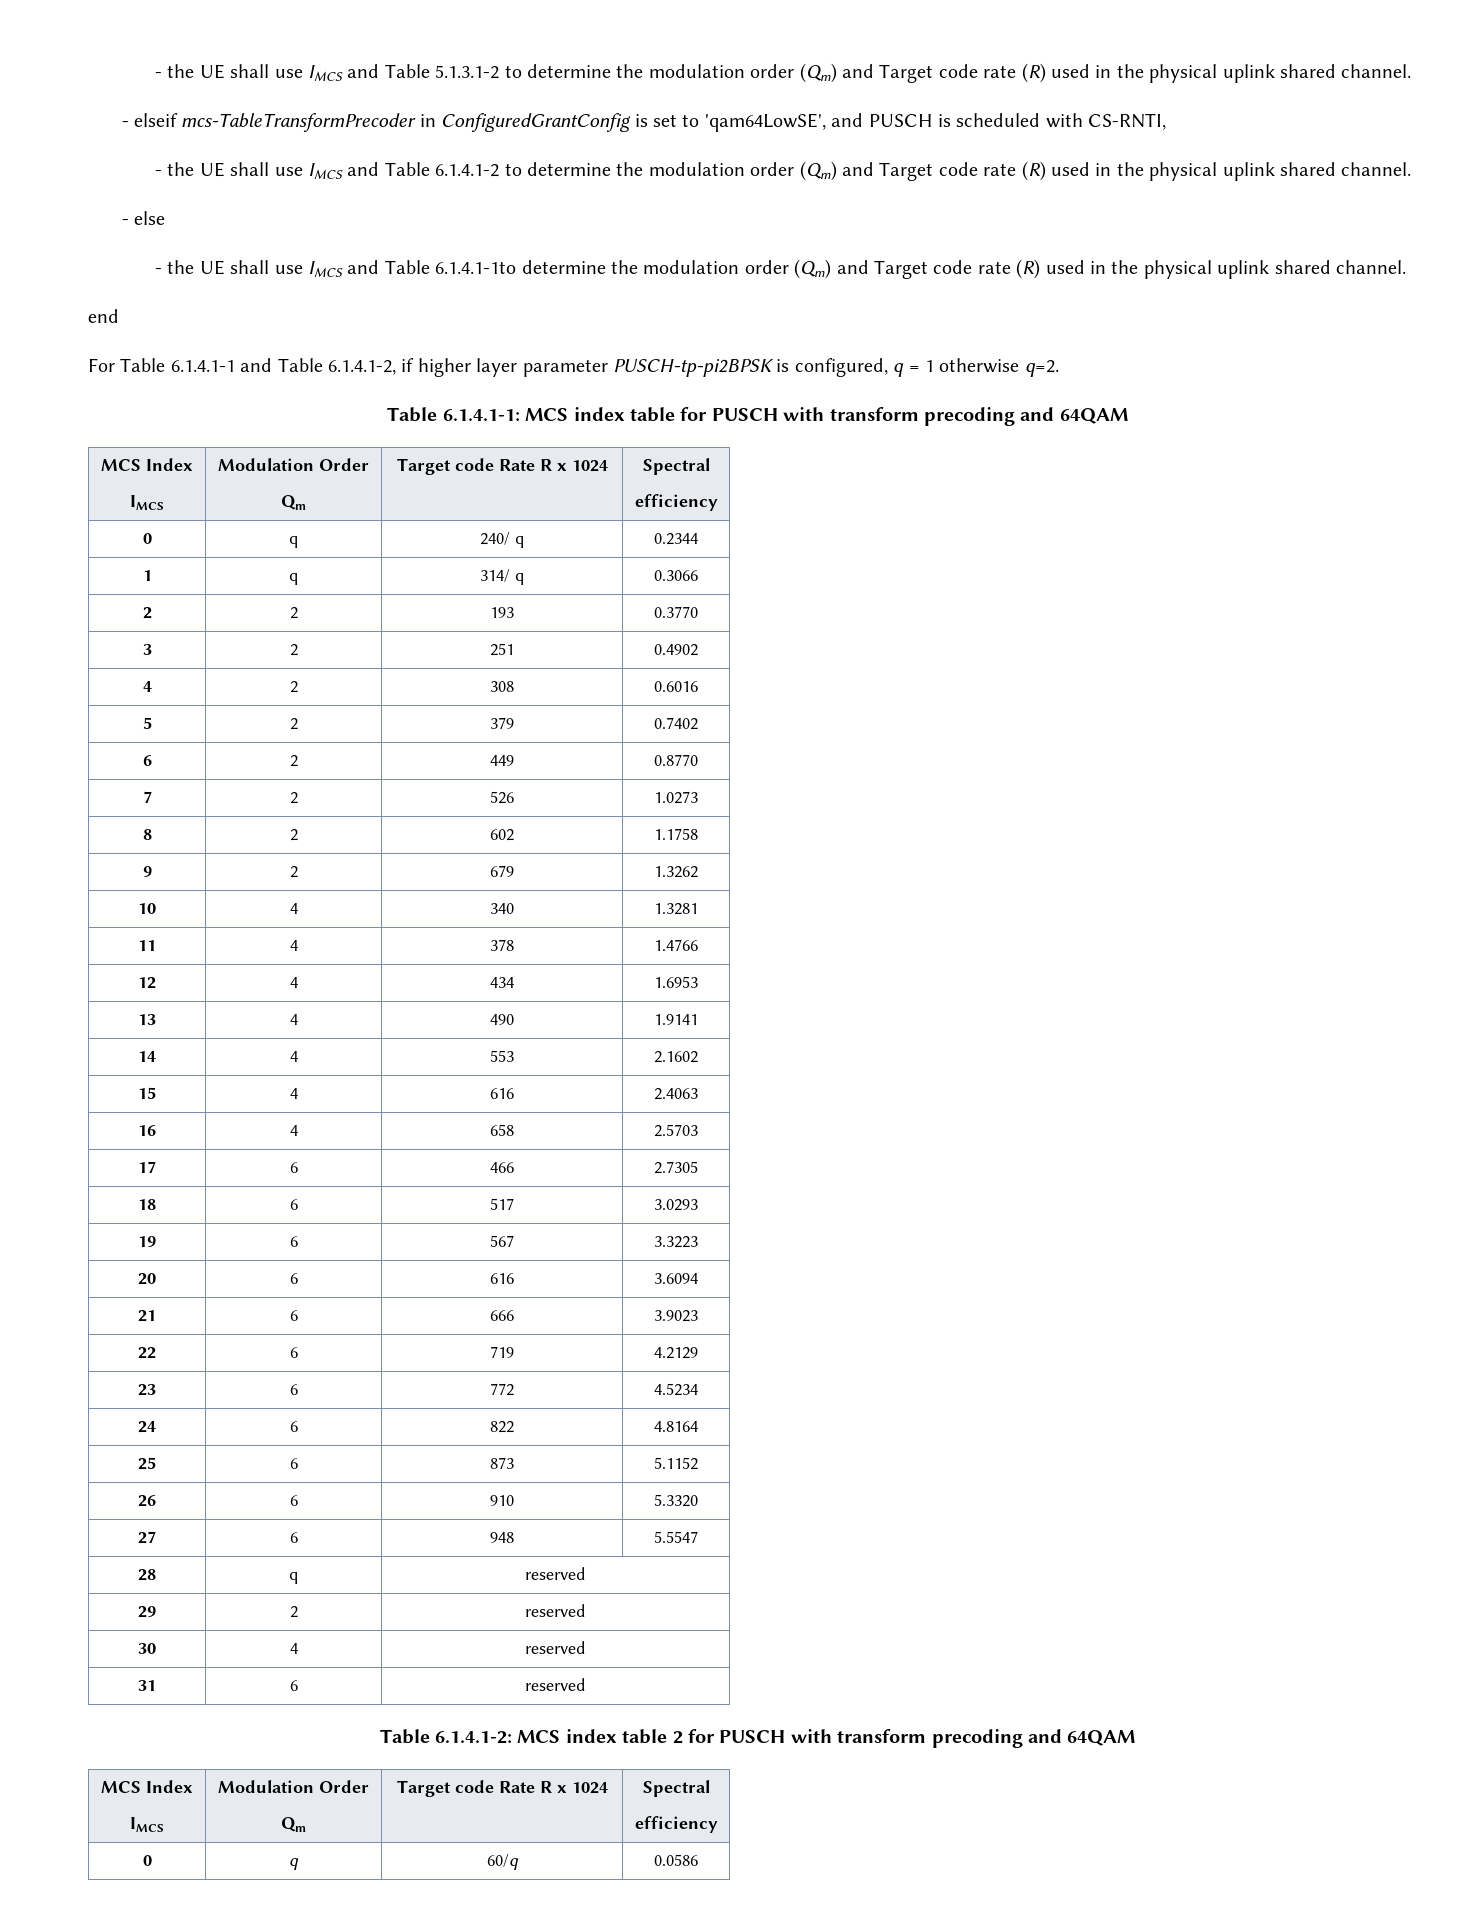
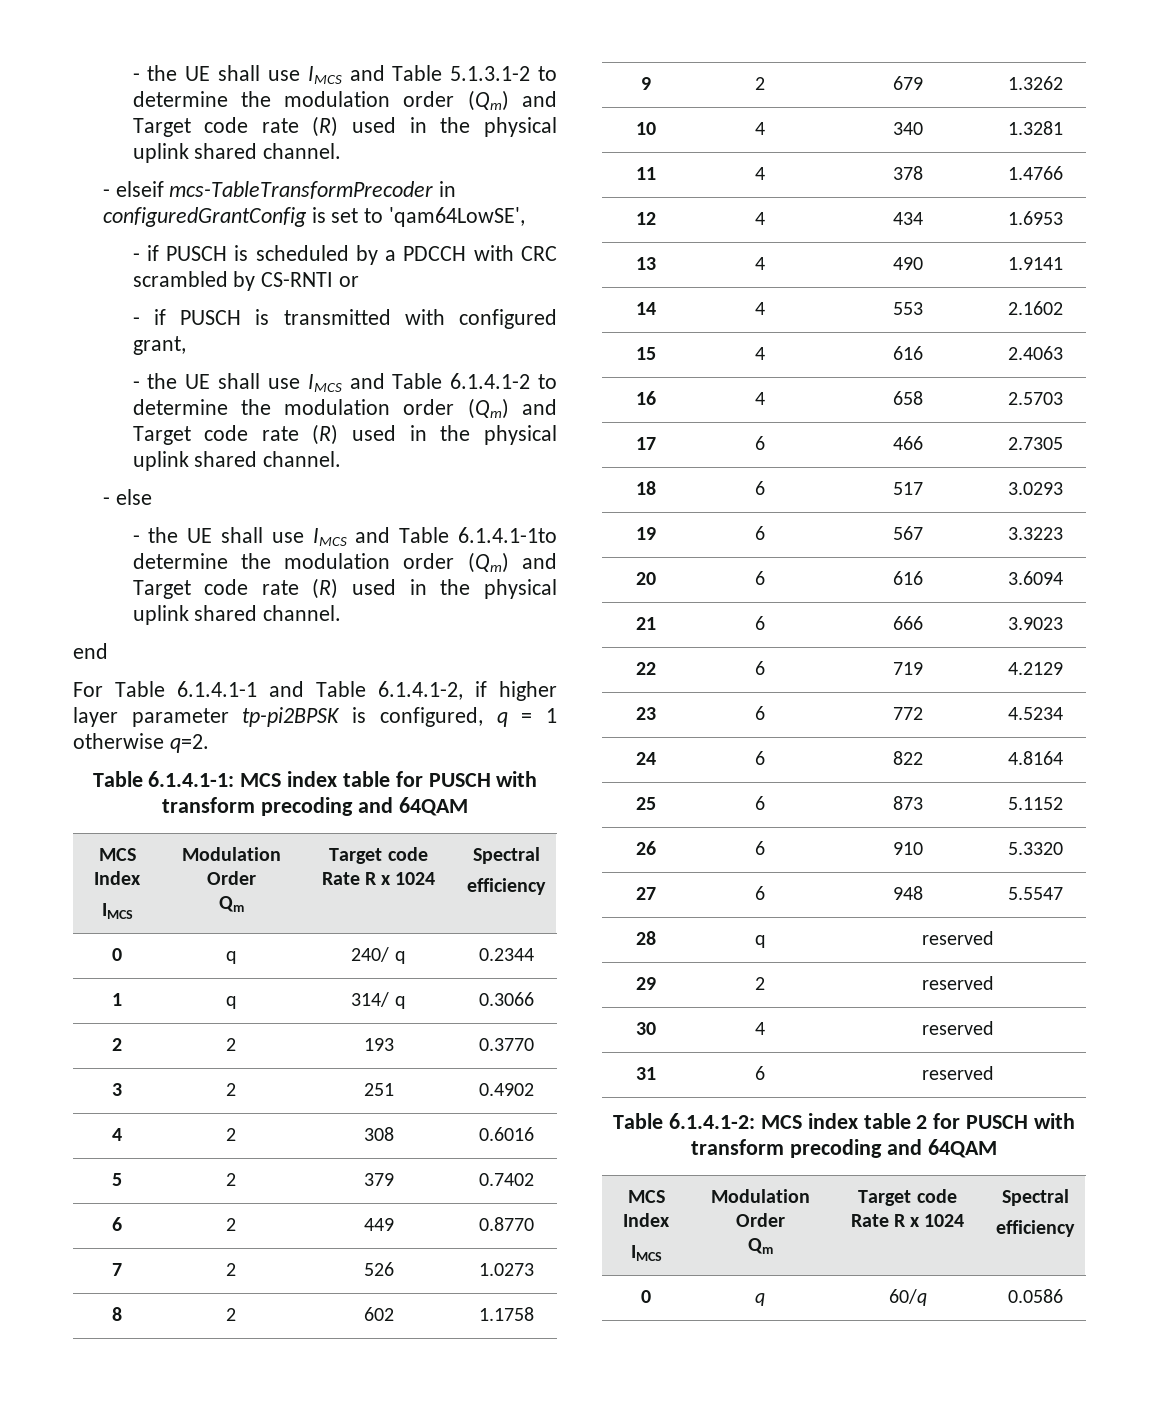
- - elseif mcs-TableTransformPrecoder in ConfiguredGrantConfig is set to 'qam64LowSE', and PUSCH is scheduled with CS-RNTI,
+ - elseif mcs-TableTransformPrecoder in configuredGrantConfig is set to 'qam64LowSE',
+ - if PUSCH is scheduled by a PDCCH with CRC scrambled by CS-RNTI or
+ - if PUSCH is transmitted with configured grant,
- For Table 6.1.4.1-1 and Table 6.1.4.1-2, if higher layer parameter PUSCH-tp-pi2BPSK is configured, q = 1 otherwise q=2.
+ For Table 6.1.4.1-1 and Table 6.1.4.1-2, if higher layer parameter tp-pi2BPSK is configured, q = 1 otherwise q=2.

